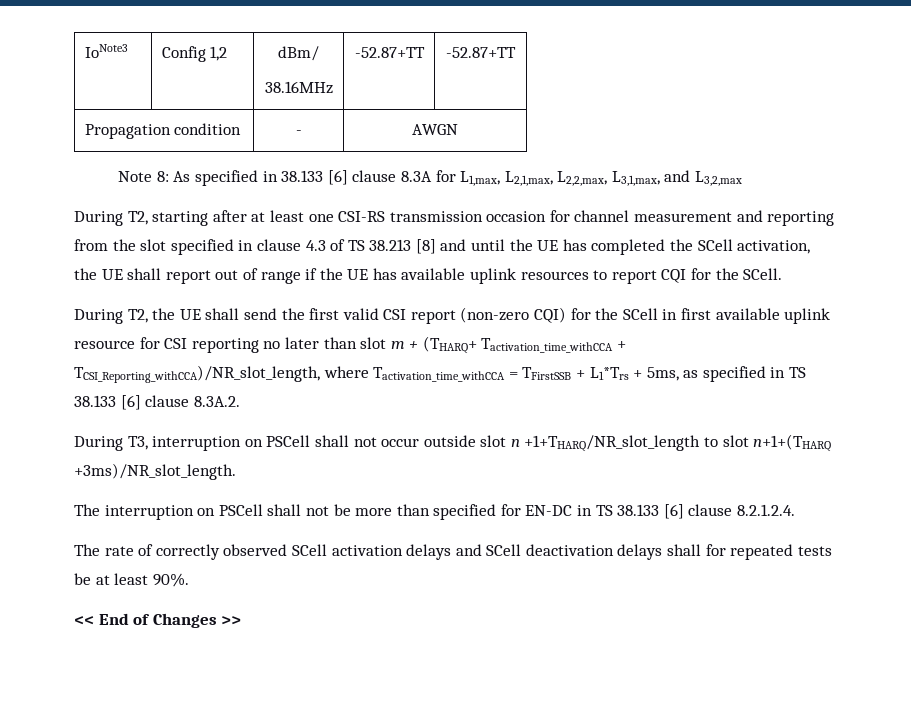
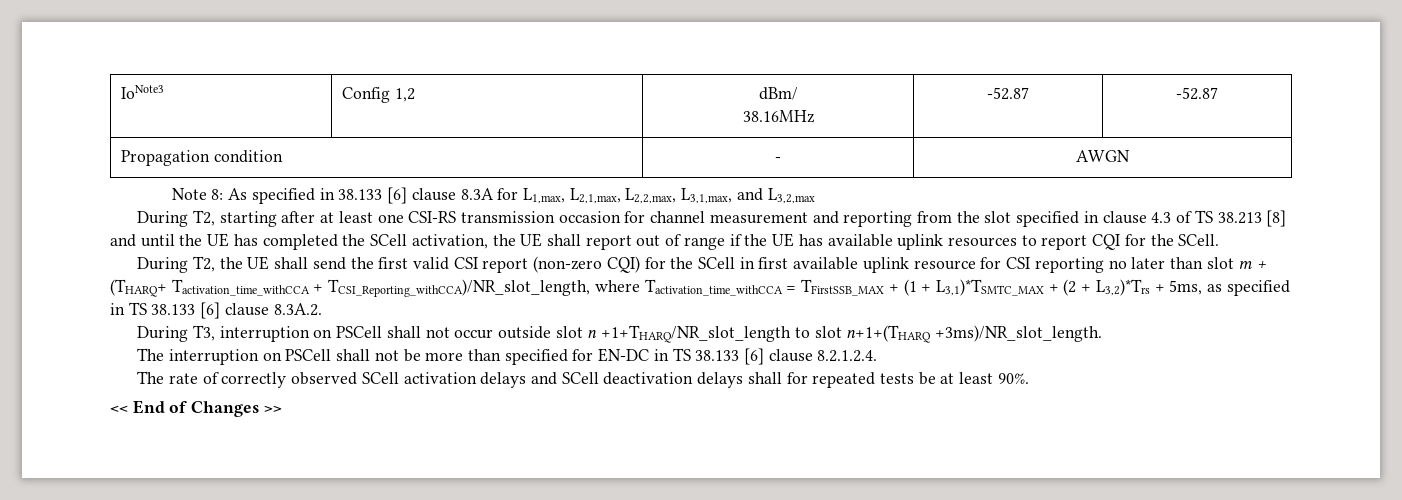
  IoNote3 | Config 1,2 | dBm/
- 38.16MHz | -52.87+TT | -52.87+TT
+ 38.16MHz | -52.87 | -52.87
- During T2, the UE shall send the first valid CSI report (non-zero CQI) for the SCell in first available uplink resource for CSI reporting no later than slot m + (THARQ+ Tactivation_time_withCCA + TCSI_Reporting_withCCA)/NR_slot_length, where Tactivation_time_withCCA = TFirstSSB + L1*Trs + 5ms, as specified in TS 38.133 [6] clause 8.3A.2.
+ During T2, the UE shall send the first valid CSI report (non-zero CQI) for the SCell in first available uplink resource for CSI reporting no later than slot m + (THARQ+ Tactivation_time_withCCA + TCSI_Reporting_withCCA)/NR_slot_length, where Tactivation_time_withCCA = TFirstSSB_MAX + (1 + L3,1)*TSMTC_MAX + (2 + L3,2)*Trs + 5ms, as specified in TS 38.133 [6] clause 8.3A.2.

